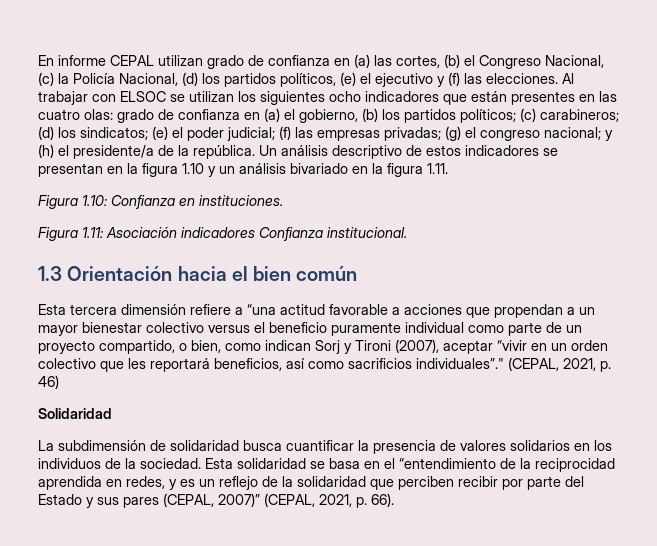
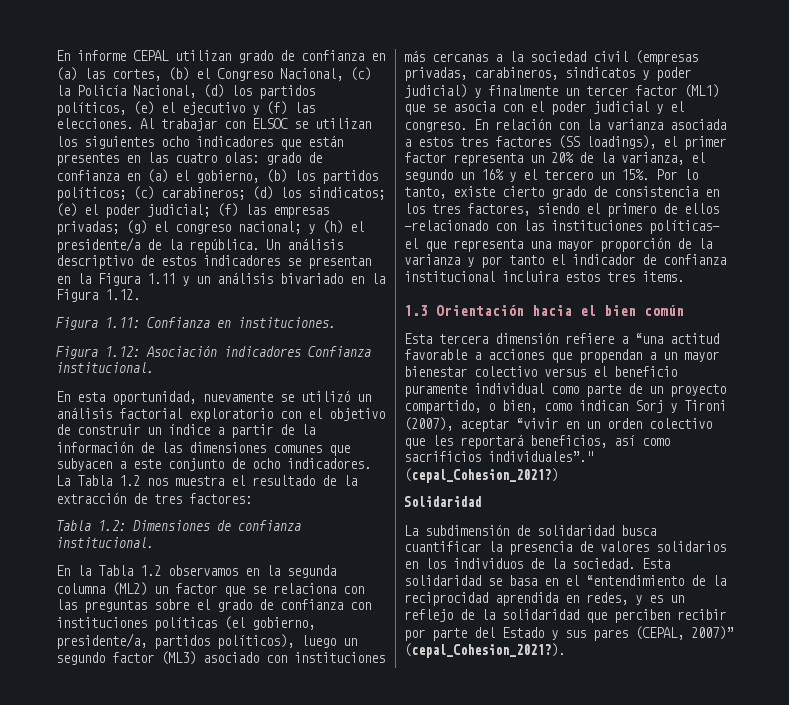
- Un análisis descriptivo de estos indicadores se presentan en la figura 1.10 y un análisis bivariado en la figura 1.11.
- Figura 1.10: Confianza en instituciones.
+ Un análisis descriptivo de estos indicadores se presentan en la Figura 1.11 y un análisis bivariado en la Figura 1.12.
+ Figura 1.11: Confianza en instituciones.
- Figura 1.11: Asociación indicadores Confianza institucional.
+ Figura 1.12: Asociación indicadores Confianza institucional.
+ En esta oportunidad, nuevamente se utilizó un análisis factorial exploratorio con el objetivo de construir un índice a partir de la información de las dimensiones comunes que subyacen a este conjunto de ocho indicadores. La Tabla 1.2 nos muestra el resultado de la extracción de tres factores:
+ Tabla 1.2: Dimensiones de confianza institucional.
+ En la Tabla 1.2 observamos en la segunda columna (ML2) un factor que se relaciona con las preguntas sobre el grado de confianza con instituciones políticas (el gobierno, presidente/a, partidos políticos), luego un segundo factor (ML3) asociado con instituciones más cercanas a la sociedad civil (empresas privadas, carabineros, sindicatos y poder judicial) y finalmente un tercer factor (ML1) que se asocia con el poder judicial y el congreso. En relación con la varianza asociada a estos tres factores (SS loadings), el primer factor representa un 20% de la varianza, el segundo un 16% y el tercero un 15%. Por lo tanto, existe cierto grado de consistencia en los tres factores, siendo el primero de ellos -relacionado con las instituciones políticas- el que representa una mayor proporción de la varianza y por tanto el indicador de confianza institucional incluira estos tres items.
- (CEPAL, 2021, p. 46)
+ (cepal_Cohesion_2021?)
- Esta solidaridad se basa en el “entendimiento de la reciprocidad aprendida en redes, y es un reflejo de la solidaridad que perciben recibir por parte del Estado y sus pares (CEPAL, 2007)” (CEPAL, 2021, p. 66).
+ Esta solidaridad se basa en el “entendimiento de la reciprocidad aprendida en redes, y es un reflejo de la solidaridad que perciben recibir por parte del Estado y sus pares (CEPAL, 2007)” (cepal_Cohesion_2021?).

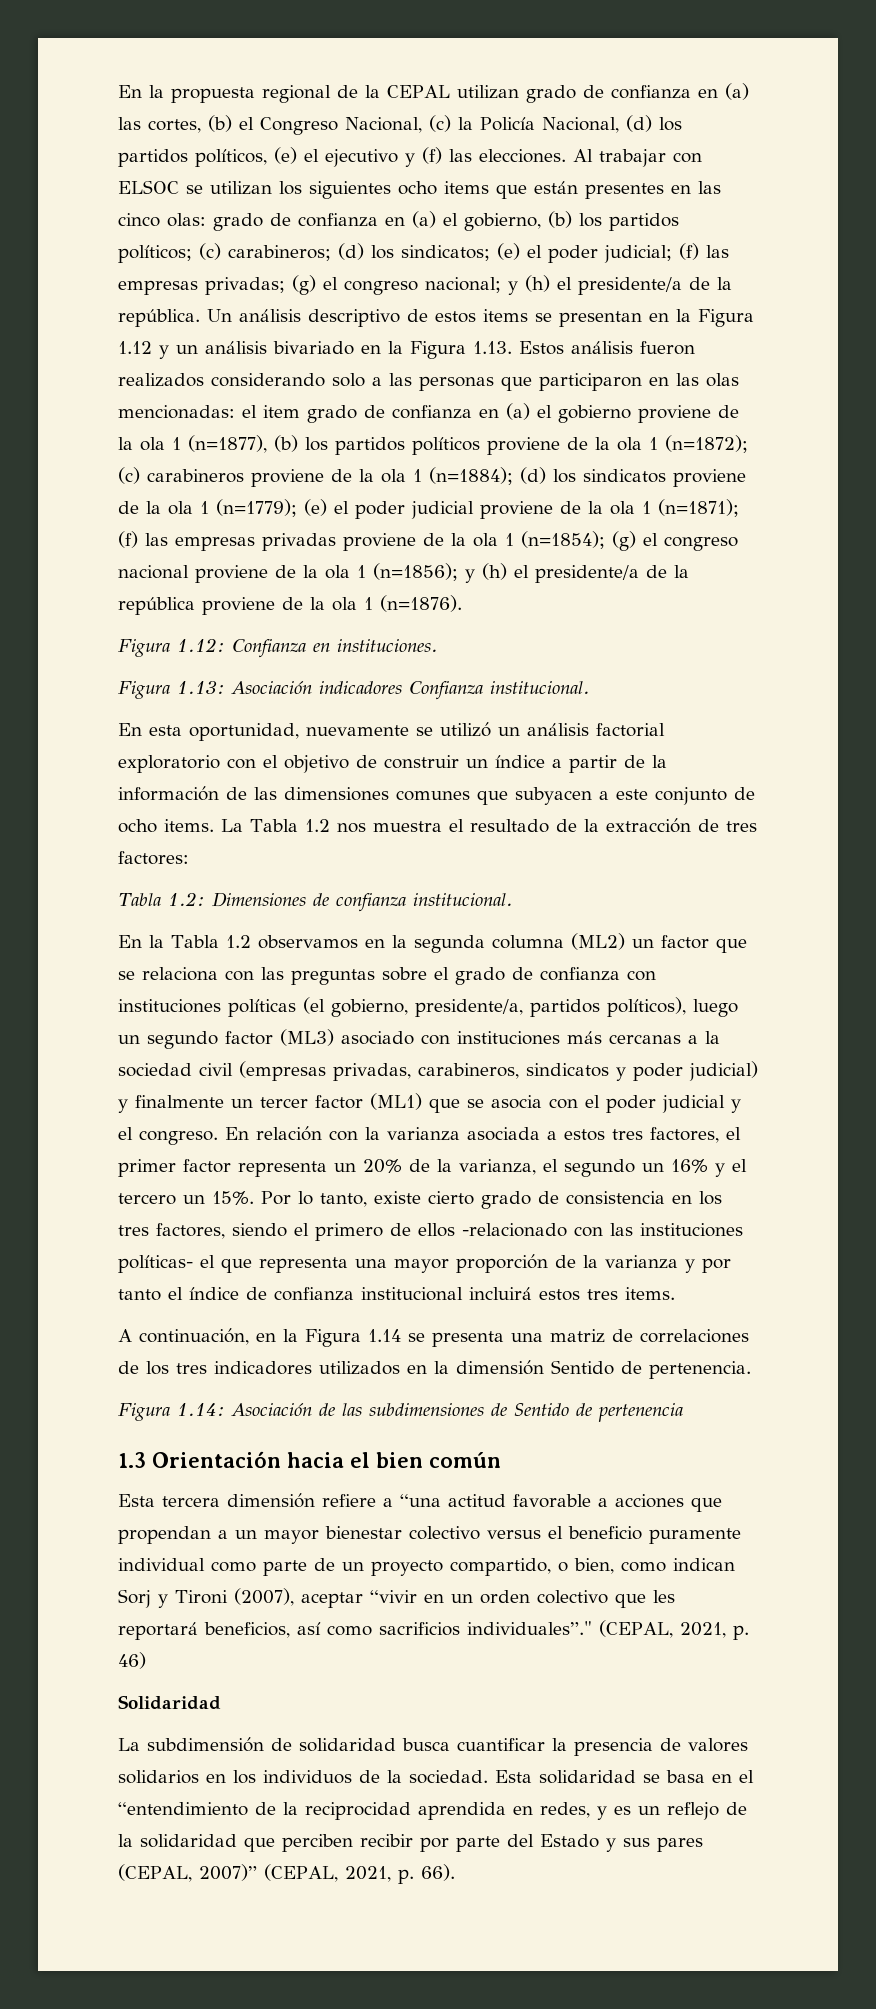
- En informe CEPAL utilizan grado de confianza en (a) las cortes, (b) el Congreso Nacional, (c) la Policía Nacional, (d) los partidos políticos, (e) el ejecutivo y (f) las elecciones.
+ En la propuesta regional de la CEPAL utilizan grado de confianza en (a) las cortes, (b) el Congreso Nacional, (c) la Policía Nacional, (d) los partidos políticos, (e) el ejecutivo y (f) las elecciones.
- Al trabajar con ELSOC se utilizan los siguientes ocho indicadores que están presentes en las cuatro olas: grado de confianza en (a) el gobierno, (b) los partidos políticos; (c) carabineros; (d) los sindicatos; (e) el poder judicial; (f) las empresas privadas; (g) el congreso nacional; y (h) el presidente/a de la república.
+ Al trabajar con ELSOC se utilizan los siguientes ocho items que están presentes en las cinco olas: grado de confianza en (a) el gobierno, (b) los partidos políticos; (c) carabineros; (d) los sindicatos; (e) el poder judicial; (f) las empresas privadas; (g) el congreso nacional; y (h) el presidente/a de la república.
- Un análisis descriptivo de estos indicadores se presentan en la Figura 1.11 y un análisis bivariado en la Figura 1.12.
- Figura 1.11: Confianza en instituciones.
+ Un análisis descriptivo de estos items se presentan en la Figura 1.12 y un análisis bivariado en la Figura 1.13. Estos análisis fueron realizados considerando solo a las personas que participaron en las olas mencionadas: el item grado de confianza en (a) el gobierno proviene de la ola 1 (n=1877), (b) los partidos políticos proviene de la ola 1 (n=1872); (c) carabineros proviene de la ola 1 (n=1884); (d) los sindicatos proviene de la ola 1 (n=1779); (e) el poder judicial proviene de la ola 1 (n=1871); (f) las empresas privadas proviene de la ola 1 (n=1854); (g) el congreso nacional proviene de la ola 1 (n=1856); y (h) el presidente/a de la república proviene de la ola 1 (n=1876).
+ Figura 1.12: Confianza en instituciones.
- Figura 1.12: Asociación indicadores Confianza institucional.
+ Figura 1.13: Asociación indicadores Confianza institucional.
- En esta oportunidad, nuevamente se utilizó un análisis factorial exploratorio con el objetivo de construir un índice a partir de la información de las dimensiones comunes que subyacen a este conjunto de ocho indicadores.
+ En esta oportunidad, nuevamente se utilizó un análisis factorial exploratorio con el objetivo de construir un índice a partir de la información de las dimensiones comunes que subyacen a este conjunto de ocho items.
- En relación con la varianza asociada a estos tres factores (SS loadings), el primer factor representa un 20% de la varianza, el segundo un 16% y el tercero un 15%.
+ En relación con la varianza asociada a estos tres factores, el primer factor representa un 20% de la varianza, el segundo un 16% y el tercero un 15%.
- Por lo tanto, existe cierto grado de consistencia en los tres factores, siendo el primero de ellos -relacionado con las instituciones políticas- el que representa una mayor proporción de la varianza y por tanto el indicador de confianza institucional incluira estos tres items.
+ Por lo tanto, existe cierto grado de consistencia en los tres factores, siendo el primero de ellos -relacionado con las instituciones políticas- el que representa una mayor proporción de la varianza y por tanto el índice de confianza institucional incluirá estos tres items.
+ A continuación, en la Figura 1.14 se presenta una matriz de correlaciones de los tres indicadores utilizados en la dimensión Sentido de pertenencia.
+ Figura 1.14: Asociación de las subdimensiones de Sentido de pertenencia
- (cepal_Cohesion_2021?)
+ (CEPAL, 2021, p. 46)
- Esta solidaridad se basa en el “entendimiento de la reciprocidad aprendida en redes, y es un reflejo de la solidaridad que perciben recibir por parte del Estado y sus pares (CEPAL, 2007)” (cepal_Cohesion_2021?).
+ Esta solidaridad se basa en el “entendimiento de la reciprocidad aprendida en redes, y es un reflejo de la solidaridad que perciben recibir por parte del Estado y sus pares (CEPAL, 2007)” (CEPAL, 2021, p. 66).

